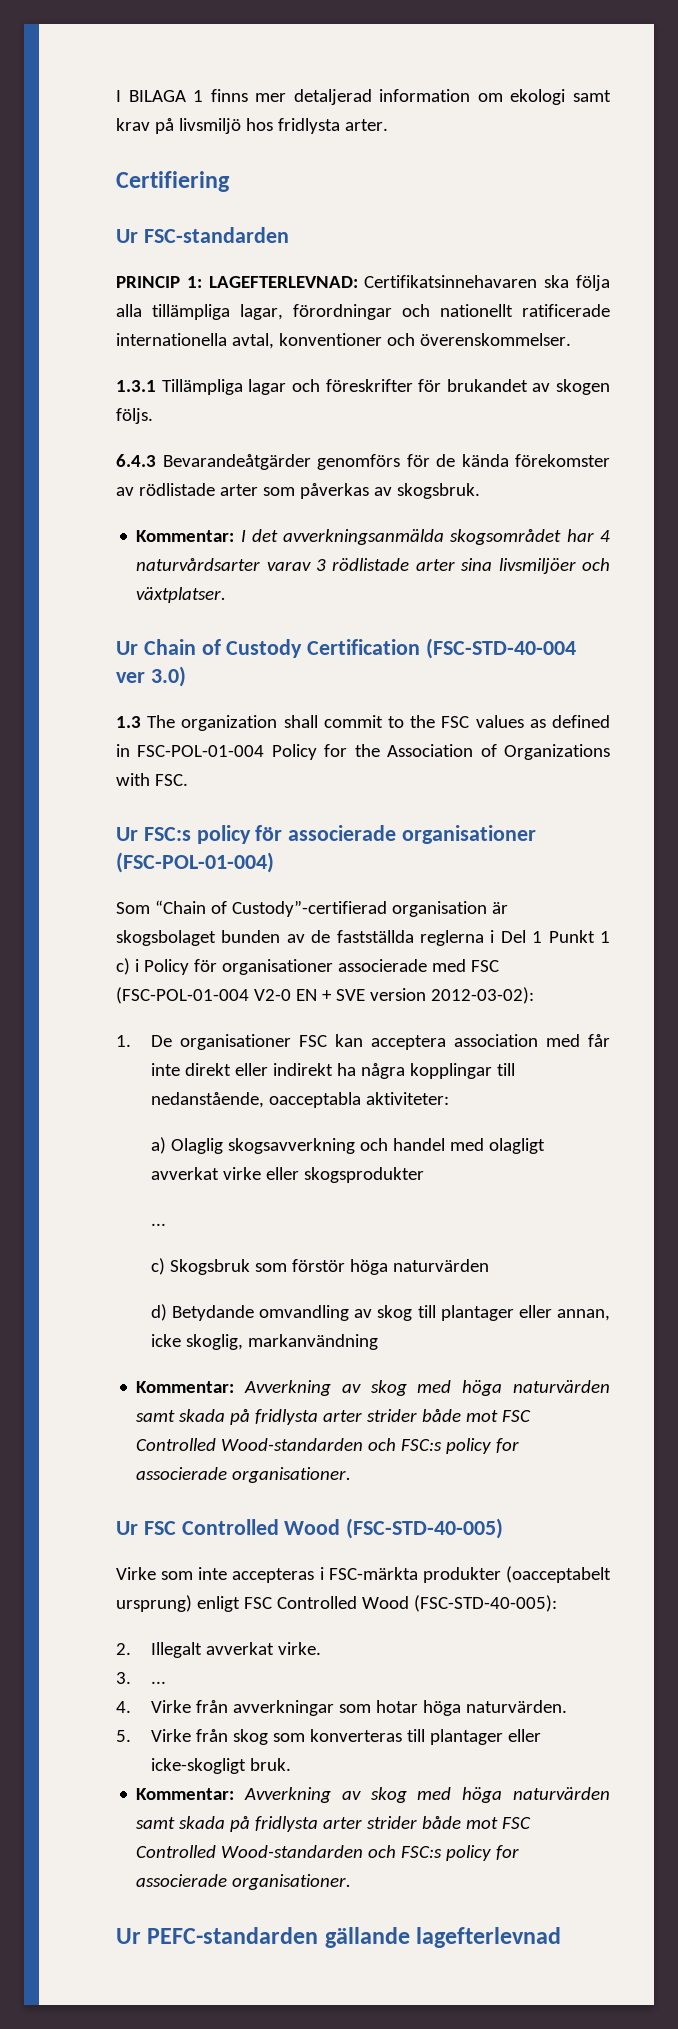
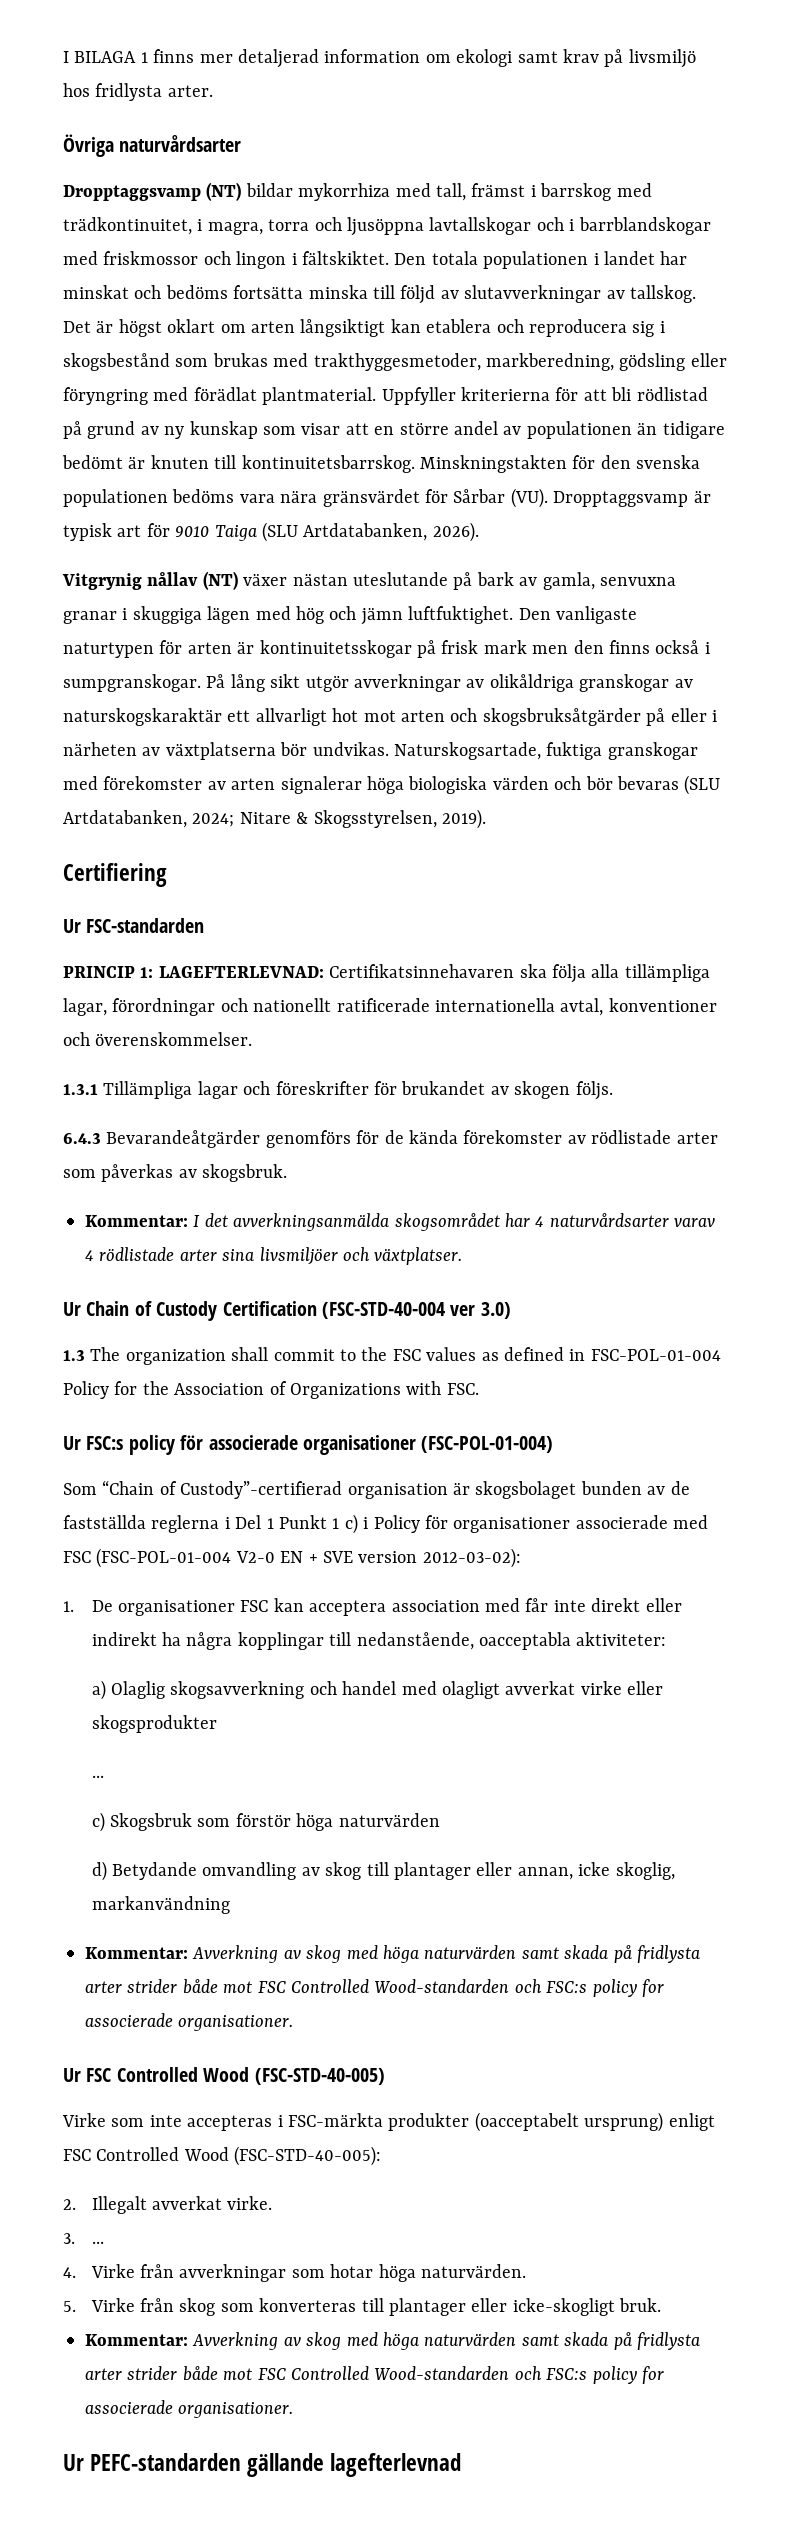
+ Övriga naturvårdsarter
+ Dropptaggsvamp (NT) bildar mykorrhiza med tall, främst i barrskog med trädkontinuitet, i magra, torra och ljusöppna lavtallskogar och i barrblandskogar med friskmossor och lingon i fältskiktet. Den totala populationen i landet har minskat och bedöms fortsätta minska till följd av slutavverkningar av tallskog. Det är högst oklart om arten långsiktigt kan etablera och reproducera sig i skogsbestånd som brukas med trakthyggesmetoder, markberedning, gödsling eller föryngring med förädlat plantmaterial. Uppfyller kriterierna för att bli rödlistad på grund av ny kunskap som visar att en större andel av populationen än tidigare bedömt är knuten till kontinuitetsbarrskog. Minskningstakten för den svenska populationen bedöms vara nära gränsvärdet för Sårbar (VU). Dropptaggsvamp är typisk art för 9010 Taiga (SLU Artdatabanken, 2026).
+ Vitgrynig nållav (NT) växer nästan uteslutande på bark av gamla, senvuxna granar i skuggiga lägen med hög och jämn luftfuktighet. Den vanligaste naturtypen för arten är kontinuitetsskogar på frisk mark men den finns också i sumpgranskogar. På lång sikt utgör avverkningar av olikåldriga granskogar av naturskogskaraktär ett allvarligt hot mot arten och skogsbruksåtgärder på eller i närheten av växtplatserna bör undvikas. Naturskogsartade, fuktiga granskogar med förekomster av arten signalerar höga biologiska värden och bör bevaras (SLU Artdatabanken, 2024; Nitare & Skogsstyrelsen, 2019).
- Kommentar: I det avverkningsanmälda skogsområdet har 4 naturvårdsarter varav 3 rödlistade arter sina livsmiljöer och växtplatser.
+ Kommentar: I det avverkningsanmälda skogsområdet har 4 naturvårdsarter varav 4 rödlistade arter sina livsmiljöer och växtplatser.

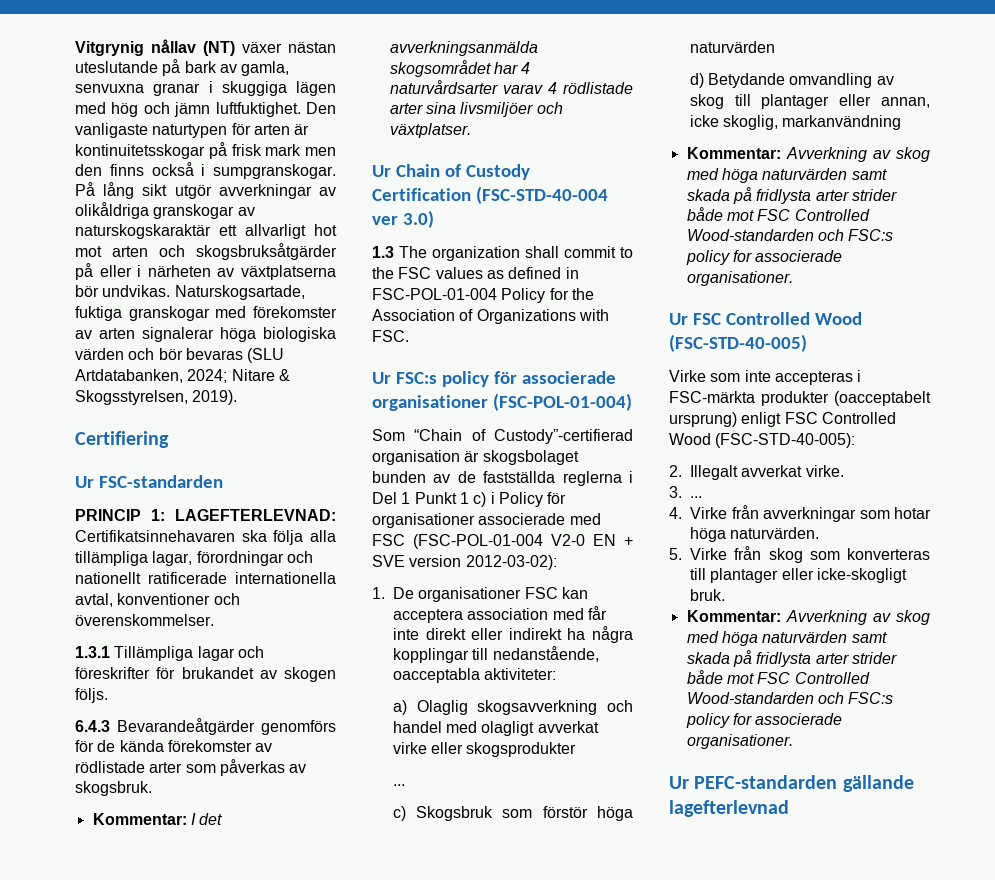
- I BILAGA 1 finns mer detaljerad information om ekologi samt krav på livsmiljö hos fridlysta arter.
- Övriga naturvårdsarter
- Dropptaggsvamp (NT) bildar mykorrhiza med tall, främst i barrskog med trädkontinuitet, i magra, torra och ljusöppna lavtallskogar och i barrblandskogar med friskmossor och lingon i fältskiktet. Den totala populationen i landet har minskat och bedöms fortsätta minska till följd av slutavverkningar av tallskog. Det är högst oklart om arten långsiktigt kan etablera och reproducera sig i skogsbestånd som brukas med trakthyggesmetoder, markberedning, gödsling eller föryngring med förädlat plantmaterial. Uppfyller kriterierna för att bli rödlistad på grund av ny kunskap som visar att en större andel av populationen än tidigare bedömt är knuten till kontinuitetsbarrskog. Minskningstakten för den svenska populationen bedöms vara nära gränsvärdet för Sårbar (VU). Dropptaggsvamp är typisk art för 9010 Taiga (SLU Artdatabanken, 2026).

